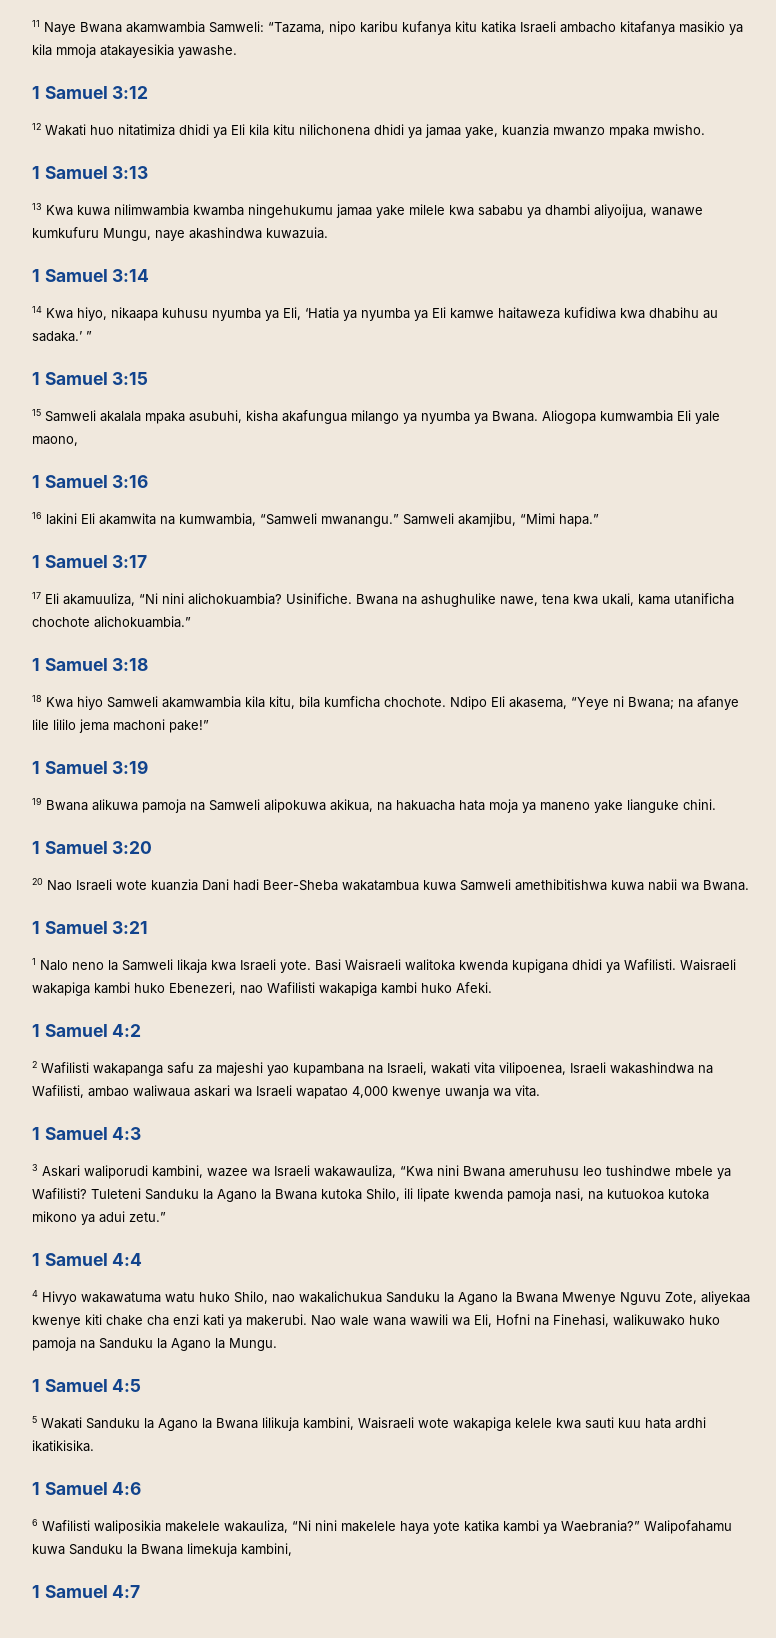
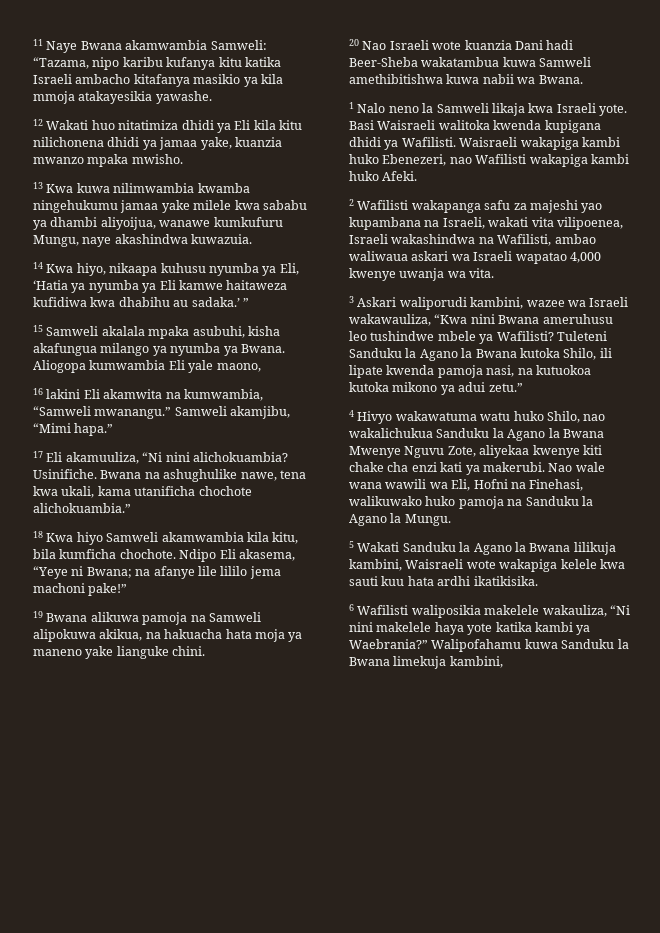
- 1 Samuel 3:12
- 1 Samuel 3:13
- 1 Samuel 3:14
- 1 Samuel 3:15
- 1 Samuel 3:16
- 1 Samuel 3:17
- 1 Samuel 3:18
- 1 Samuel 3:19
- 1 Samuel 3:20
- 1 Samuel 3:21
- 1 Samuel 4:2
- 1 Samuel 4:3
- 1 Samuel 4:4
- 1 Samuel 4:5
- 1 Samuel 4:6
- 1 Samuel 4:7

